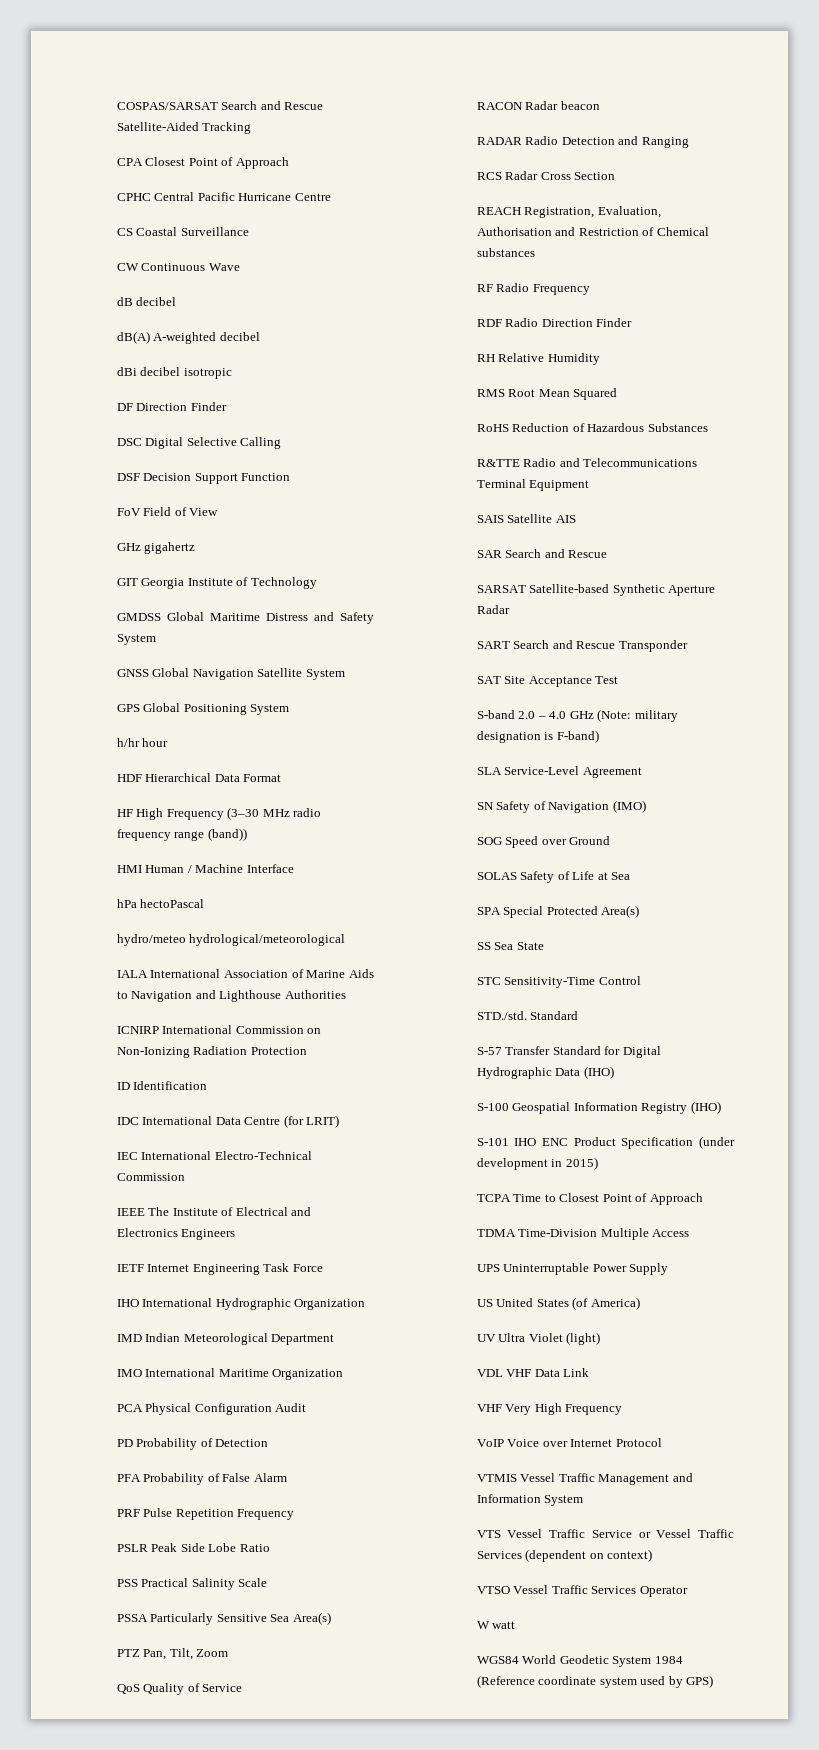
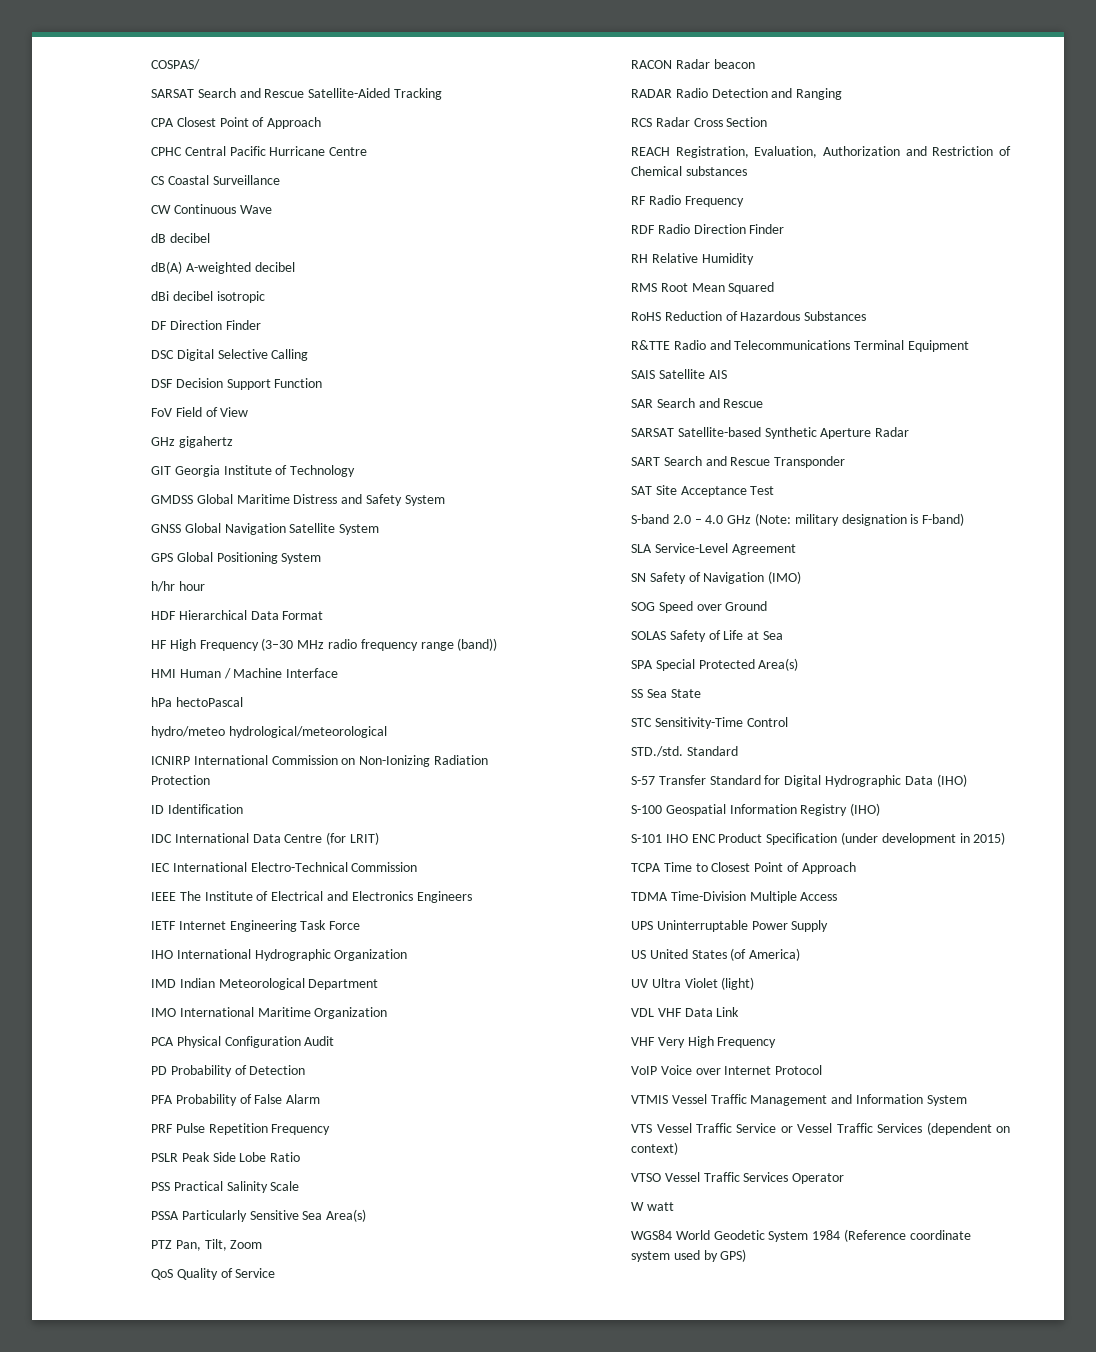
- COSPAS/SARSAT Search and Rescue Satellite-Aided Tracking
+ COSPAS/
+ SARSAT Search and Rescue Satellite-Aided Tracking
- IALA International Association of Marine Aids to Navigation and Lighthouse Authorities
- REACH Registration, Evaluation, Authorisation and Restriction of Chemical substances
+ REACH Registration, Evaluation, Authorization and Restriction of Chemical substances

